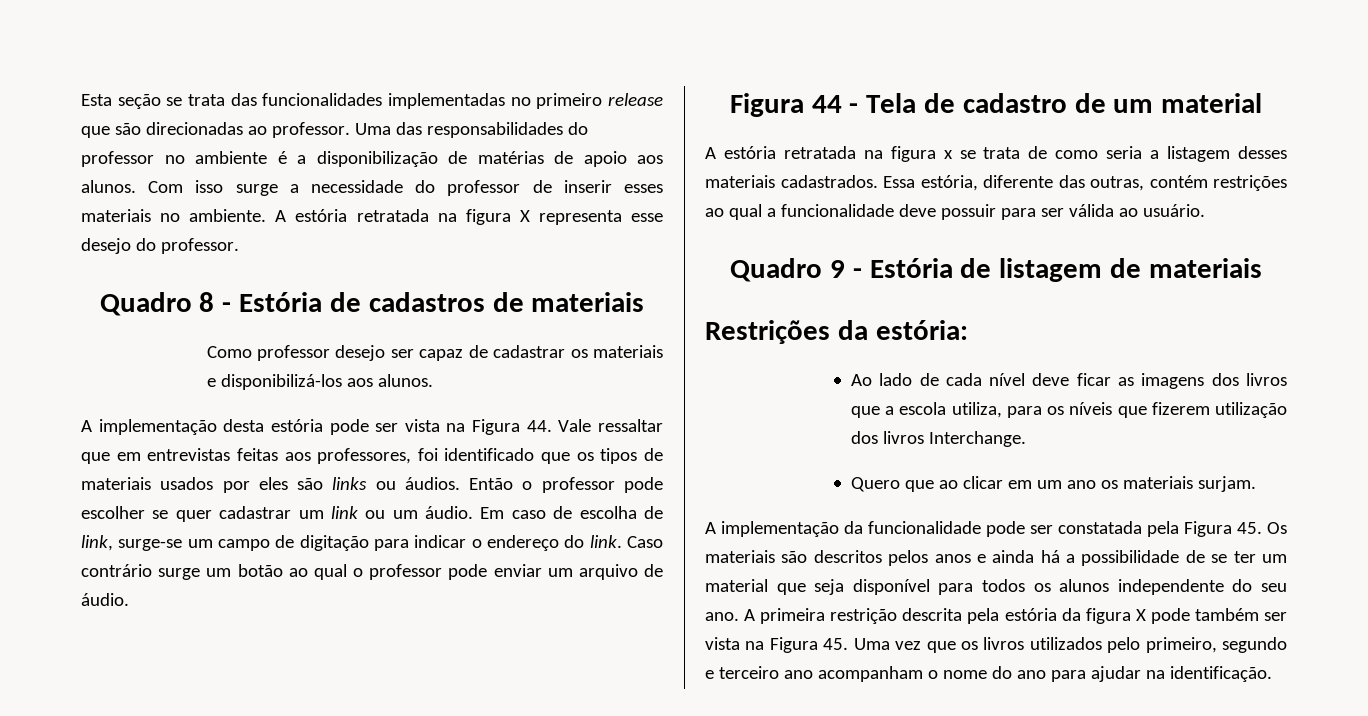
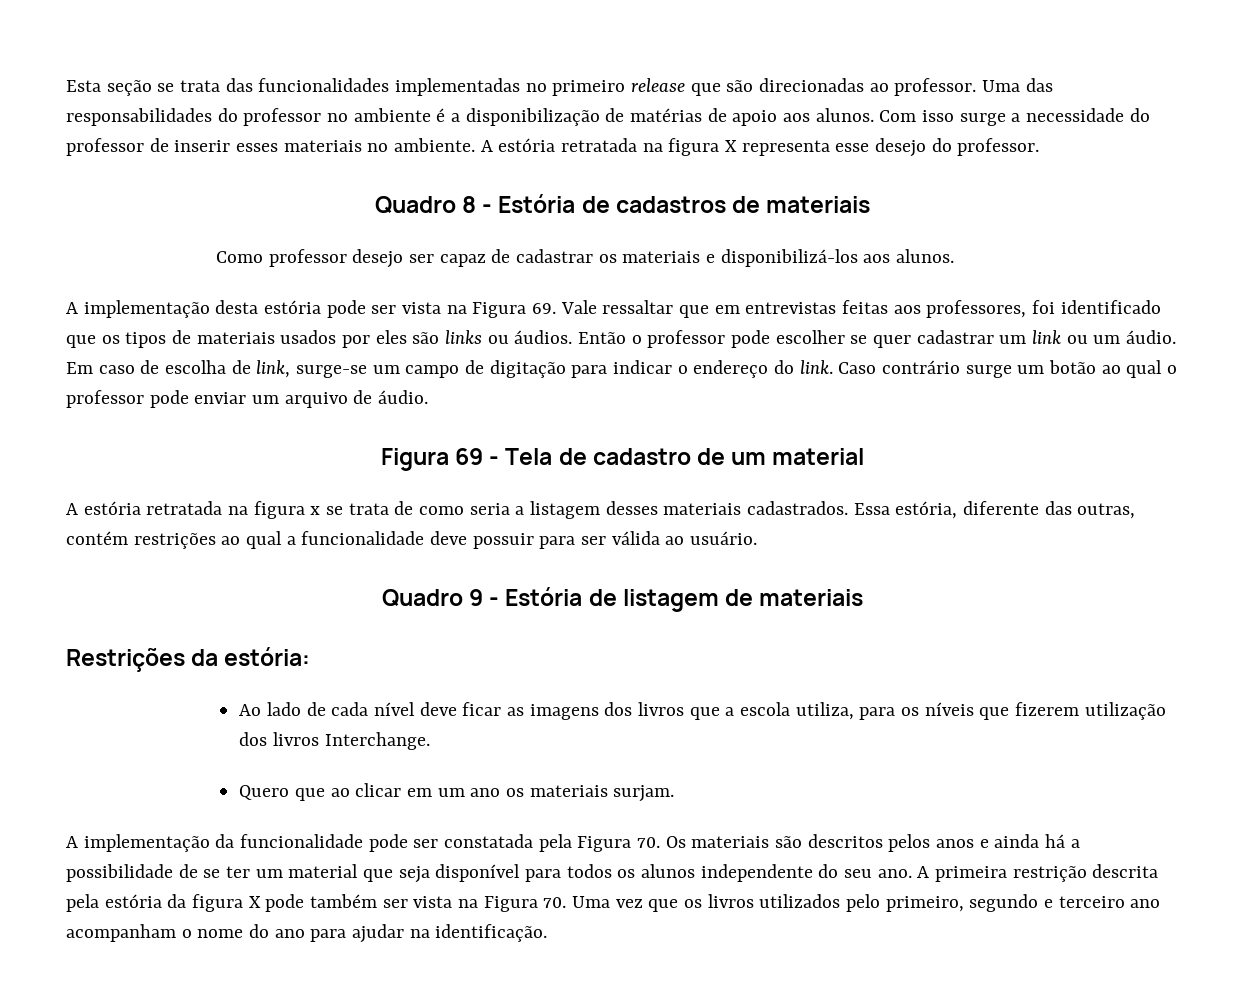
- A implementação desta estória pode ser vista na Figura 44. Vale ressaltar que em entrevistas feitas aos professores, foi identificado que os tipos de materiais usados por eles são links ou áudios.
+ A implementação desta estória pode ser vista na Figura 69. Vale ressaltar que em entrevistas feitas aos professores, foi identificado que os tipos de materiais usados por eles são links ou áudios.
- Figura 44 - Tela de cadastro de um material
+ Figura 69 - Tela de cadastro de um material
- A implementação da funcionalidade pode ser constatada pela Figura 45. Os materiais são descritos pelos anos e ainda há a possibilidade de se ter um material que seja disponível para todos os alunos independente do seu ano.
+ A implementação da funcionalidade pode ser constatada pela Figura 70. Os materiais são descritos pelos anos e ainda há a possibilidade de se ter um material que seja disponível para todos os alunos independente do seu ano.
- A primeira restrição descrita pela estória da figura X pode também ser vista na Figura 45. Uma vez que os livros utilizados pelo primeiro, segundo e terceiro ano acompanham o nome do ano para ajudar na identificação.
+ A primeira restrição descrita pela estória da figura X pode também ser vista na Figura 70. Uma vez que os livros utilizados pelo primeiro, segundo e terceiro ano acompanham o nome do ano para ajudar na identificação.

